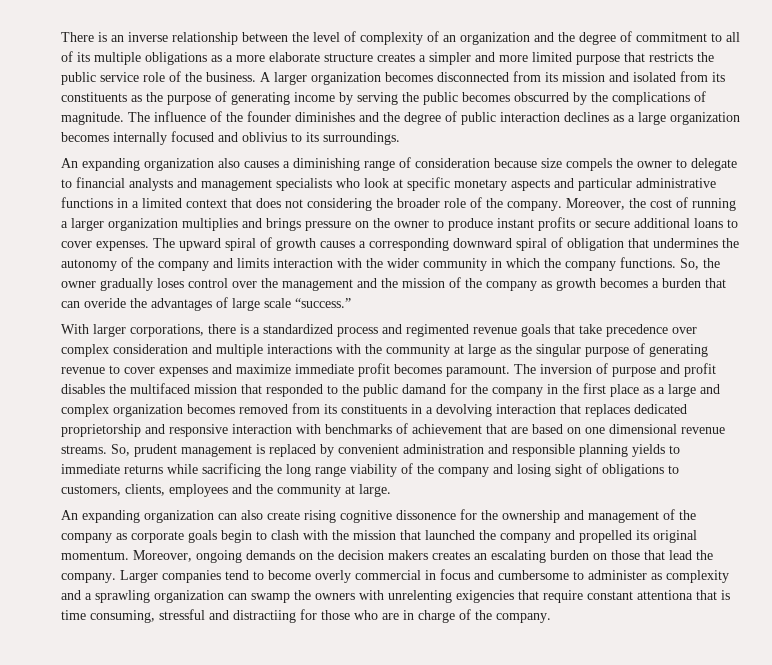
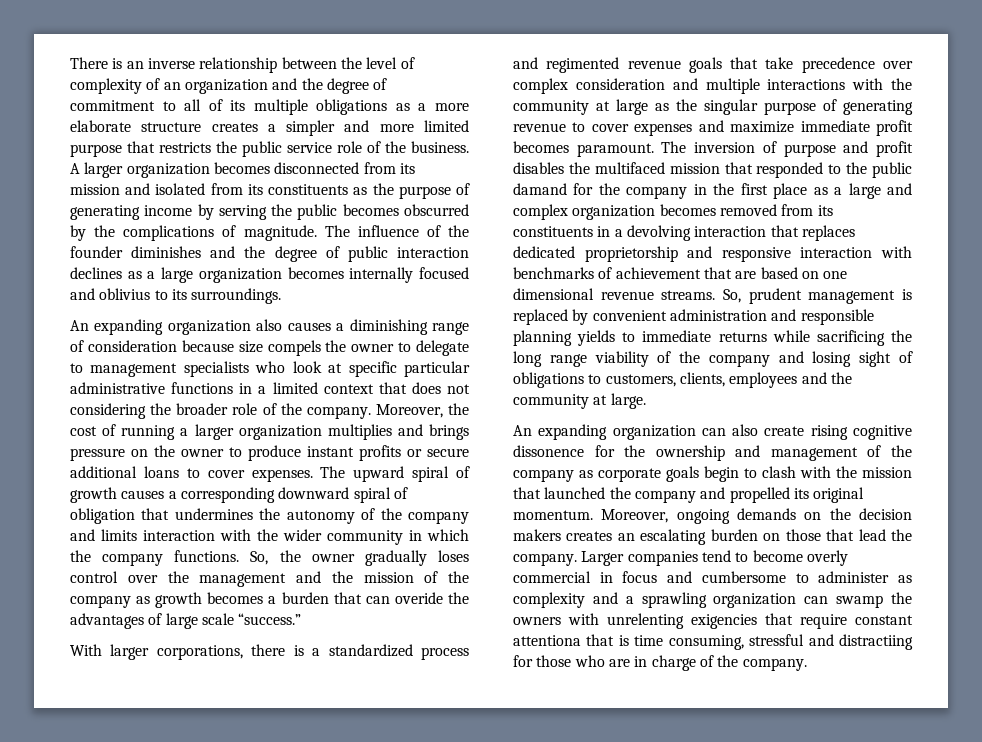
- An expanding organization also causes a diminishing range of consideration because size compels the owner to delegate to financial analysts and management specialists who look at specific monetary aspects and particular administrative functions in a limited context that does not considering the broader role of the company.
+ An expanding organization also causes a diminishing range of consideration because size compels the owner to delegate to management specialists who look at specific particular administrative functions in a limited context that does not considering the broader role of the company.

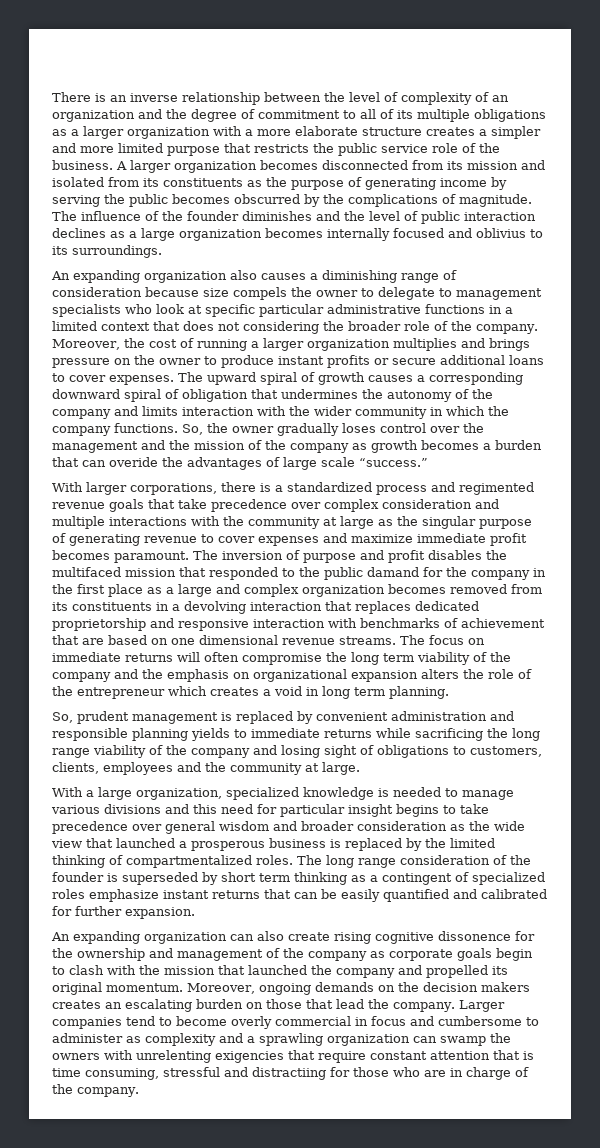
- There is an inverse relationship between the level of complexity of an organization and the degree of commitment to all of its multiple obligations as a more elaborate structure creates a simpler and more limited purpose that restricts the public service role of the business.
+ There is an inverse relationship between the level of complexity of an organization and the degree of commitment to all of its multiple obligations as a larger organization with a more elaborate structure creates a simpler and more limited purpose that restricts the public service role of the business.
- The influence of the founder diminishes and the degree of public interaction declines as a large organization becomes internally focused and oblivius to its surroundings.
+ The influence of the founder diminishes and the level of public interaction declines as a large organization becomes internally focused and oblivius to its surroundings.
- The inversion of purpose and profit disables the multifaced mission that responded to the public damand for the company in the first place as a large and complex organization becomes removed from its constituents in a devolving interaction that replaces dedicated proprietorship and responsive interaction with benchmarks of achievement that are based on one dimensional revenue streams. So, prudent management is replaced by convenient administration and responsible planning yields to immediate returns while sacrificing the long range viability of the company and losing sight of obligations to customers, clients, employees and the community at large.
+ The inversion of purpose and profit disables the multifaced mission that responded to the public damand for the company in the first place as a large and complex organization becomes removed from its constituents in a devolving interaction that replaces dedicated proprietorship and responsive interaction with benchmarks of achievement that are based on one dimensional revenue streams. The focus on immediate returns will often compromise the long term viability of the company and the emphasis on organizational expansion alters the role of the entrepreneur which creates a void in long term planning.
+ So, prudent management is replaced by convenient administration and responsible planning yields to immediate returns while sacrificing the long range viability of the company and losing sight of obligations to customers, clients, employees and the community at large.
+ With a large organization, specialized knowledge is needed to manage various divisions and this need for particular insight begins to take precedence over general wisdom and broader consideration as the wide view that launched a prosperous business is replaced by the limited thinking of compartmentalized roles. The long range consideration of the founder is superseded by short term thinking as a contingent of specialized roles emphasize instant returns that can be easily quantified and calibrated for further expansion.
- Larger companies tend to become overly commercial in focus and cumbersome to administer as complexity and a sprawling organization can swamp the owners with unrelenting exigencies that require constant attentiona that is time consuming, stressful and distractiing for those who are in charge of the company.
+ Larger companies tend to become overly commercial in focus and cumbersome to administer as complexity and a sprawling organization can swamp the owners with unrelenting exigencies that require constant attention that is time consuming, stressful and distractiing for those who are in charge of the company.

